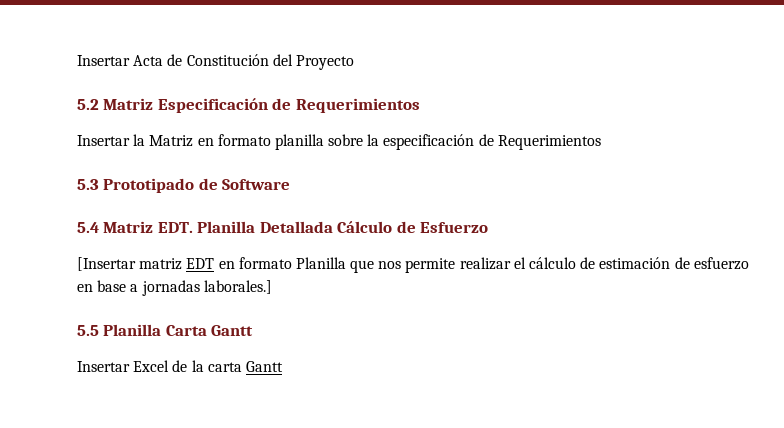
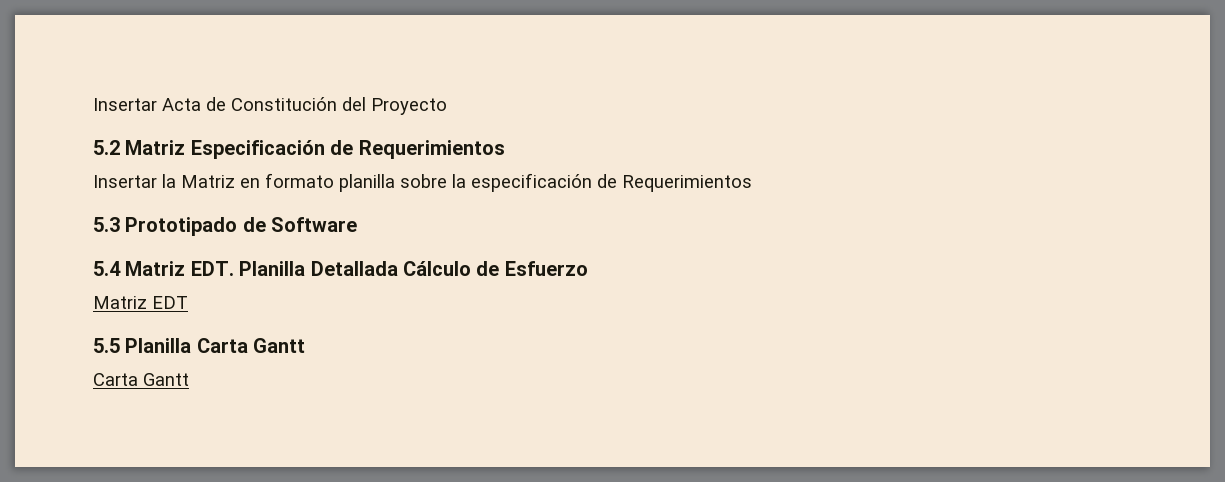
- [Insertar matriz EDT en formato Planilla que nos permite realizar el cálculo de estimación de esfuerzo en base a jornadas laborales.]
+ Matriz EDT
  5.5 Planilla Carta Gantt
- Insertar Excel de la carta Gantt
+ Carta Gantt

